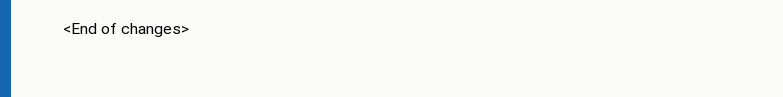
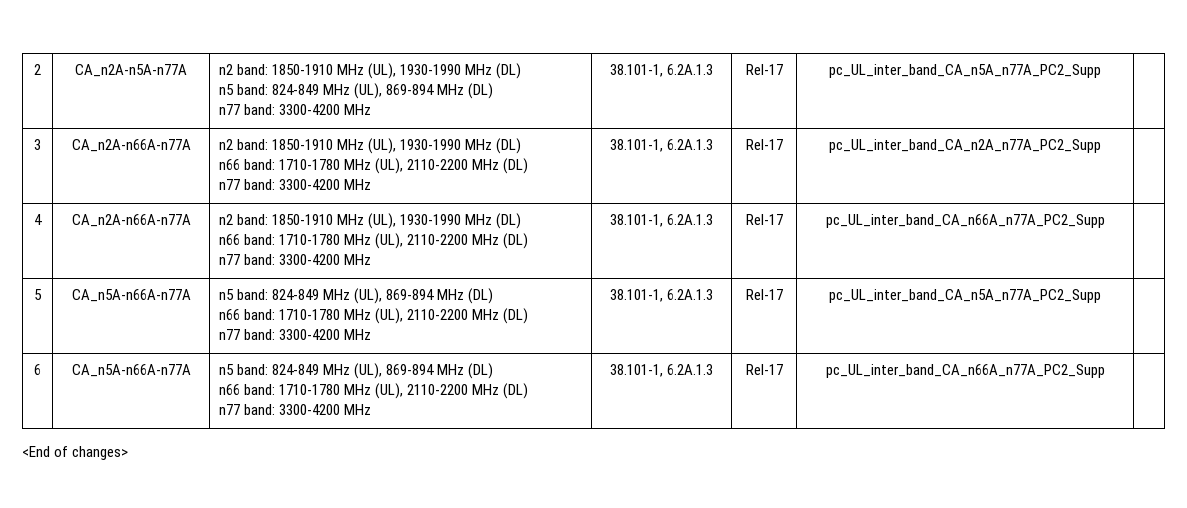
+ 2 | CA_n2A-n5A-n77A | n2 band: 1850-1910 MHz (UL), 1930-1990 MHz (DL)
+ n5 band: 824-849 MHz (UL), 869-894 MHz (DL)
+ n77 band: 3300-4200 MHz | 38.101-1, 6.2A.1.3 | Rel-17 | pc_UL_inter_band_CA_n5A_n77A_PC2_Supp |
+ 3 | CA_n2A-n66A-n77A | n2 band: 1850-1910 MHz (UL), 1930-1990 MHz (DL)
+ n66 band: 1710-1780 MHz (UL), 2110-2200 MHz (DL)
+ n77 band: 3300-4200 MHz | 38.101-1, 6.2A.1.3 | Rel-17 | pc_UL_inter_band_CA_n2A_n77A_PC2_Supp |
+ 4 | CA_n2A-n66A-n77A | n2 band: 1850-1910 MHz (UL), 1930-1990 MHz (DL)
+ n66 band: 1710-1780 MHz (UL), 2110-2200 MHz (DL)
+ n77 band: 3300-4200 MHz | 38.101-1, 6.2A.1.3 | Rel-17 | pc_UL_inter_band_CA_n66A_n77A_PC2_Supp |
+ 5 | CA_n5A-n66A-n77A | n5 band: 824-849 MHz (UL), 869-894 MHz (DL)
+ n66 band: 1710-1780 MHz (UL), 2110-2200 MHz (DL)
+ n77 band: 3300-4200 MHz | 38.101-1, 6.2A.1.3 | Rel-17 | pc_UL_inter_band_CA_n5A_n77A_PC2_Supp |
+ 6 | CA_n5A-n66A-n77A | n5 band: 824-849 MHz (UL), 869-894 MHz (DL)
+ n66 band: 1710-1780 MHz (UL), 2110-2200 MHz (DL)
+ n77 band: 3300-4200 MHz | 38.101-1, 6.2A.1.3 | Rel-17 | pc_UL_inter_band_CA_n66A_n77A_PC2_Supp |

